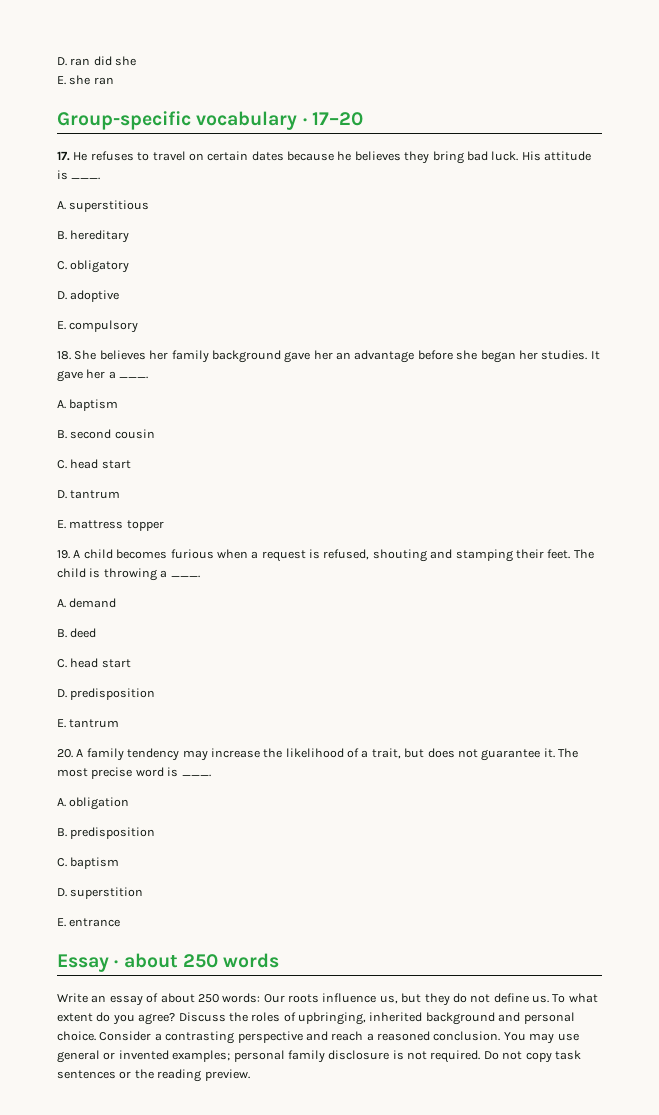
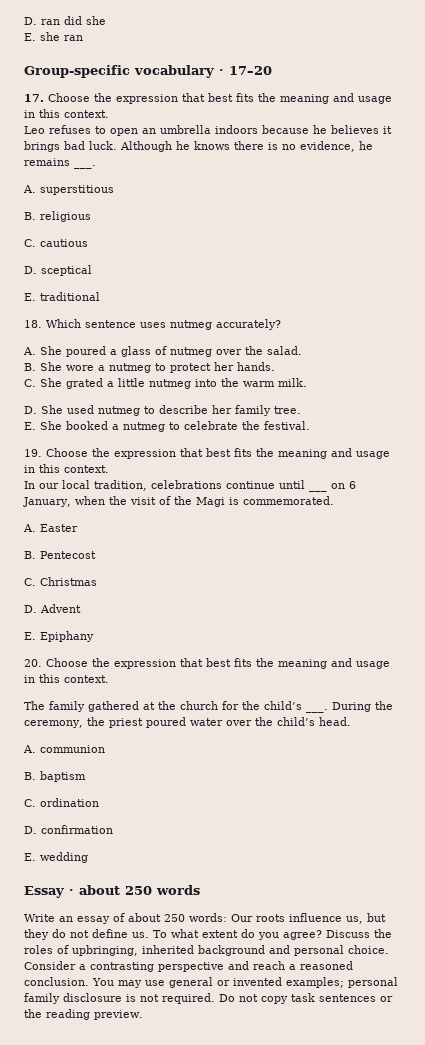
- 17. He refuses to travel on certain dates because he believes they bring bad luck. His attitude is ___.
+ 17. Choose the expression that best fits the meaning and usage in this context.
+ Leo refuses to open an umbrella indoors because he believes it brings bad luck. Although he knows there is no evidence, he remains ___.
- B. hereditary
- C. obligatory
- D. adoptive
- E. compulsory
+ B. religious
+ C. cautious
+ D. sceptical
+ E. traditional
- 18. She believes her family background gave her an advantage before she began her studies. It gave her a ___.
- A. baptism
- B. second cousin
- C. head start
- D. tantrum
- E. mattress topper
- 19. A child becomes furious when a request is refused, shouting and stamping their feet. The child is throwing a ___.
- A. demand
- B. deed
- C. head start
- D. predisposition
- E. tantrum
- 20. A family tendency may increase the likelihood of a trait, but does not guarantee it. The most precise word is ___.
- A. obligation
- B. predisposition
- C. baptism
- D. superstition
- E. entrance
+ 18. Which sentence uses nutmeg accurately?
+ A. She poured a glass of nutmeg over the salad.
+ B. She wore a nutmeg to protect her hands.
+ C. She grated a little nutmeg into the warm milk.
+ D. She used nutmeg to describe her family tree.
+ E. She booked a nutmeg to celebrate the festival.
+ 19. Choose the expression that best fits the meaning and usage in this context.
+ In our local tradition, celebrations continue until ___ on 6 January, when the visit of the Magi is commemorated.
+ A. Easter
+ B. Pentecost
+ C. Christmas
+ D. Advent
+ E. Epiphany
+ 20. Choose the expression that best fits the meaning and usage in this context.
+ The family gathered at the church for the child’s ___. During the ceremony, the priest poured water over the child’s head.
+ A. communion
+ B. baptism
+ C. ordination
+ D. confirmation
+ E. wedding

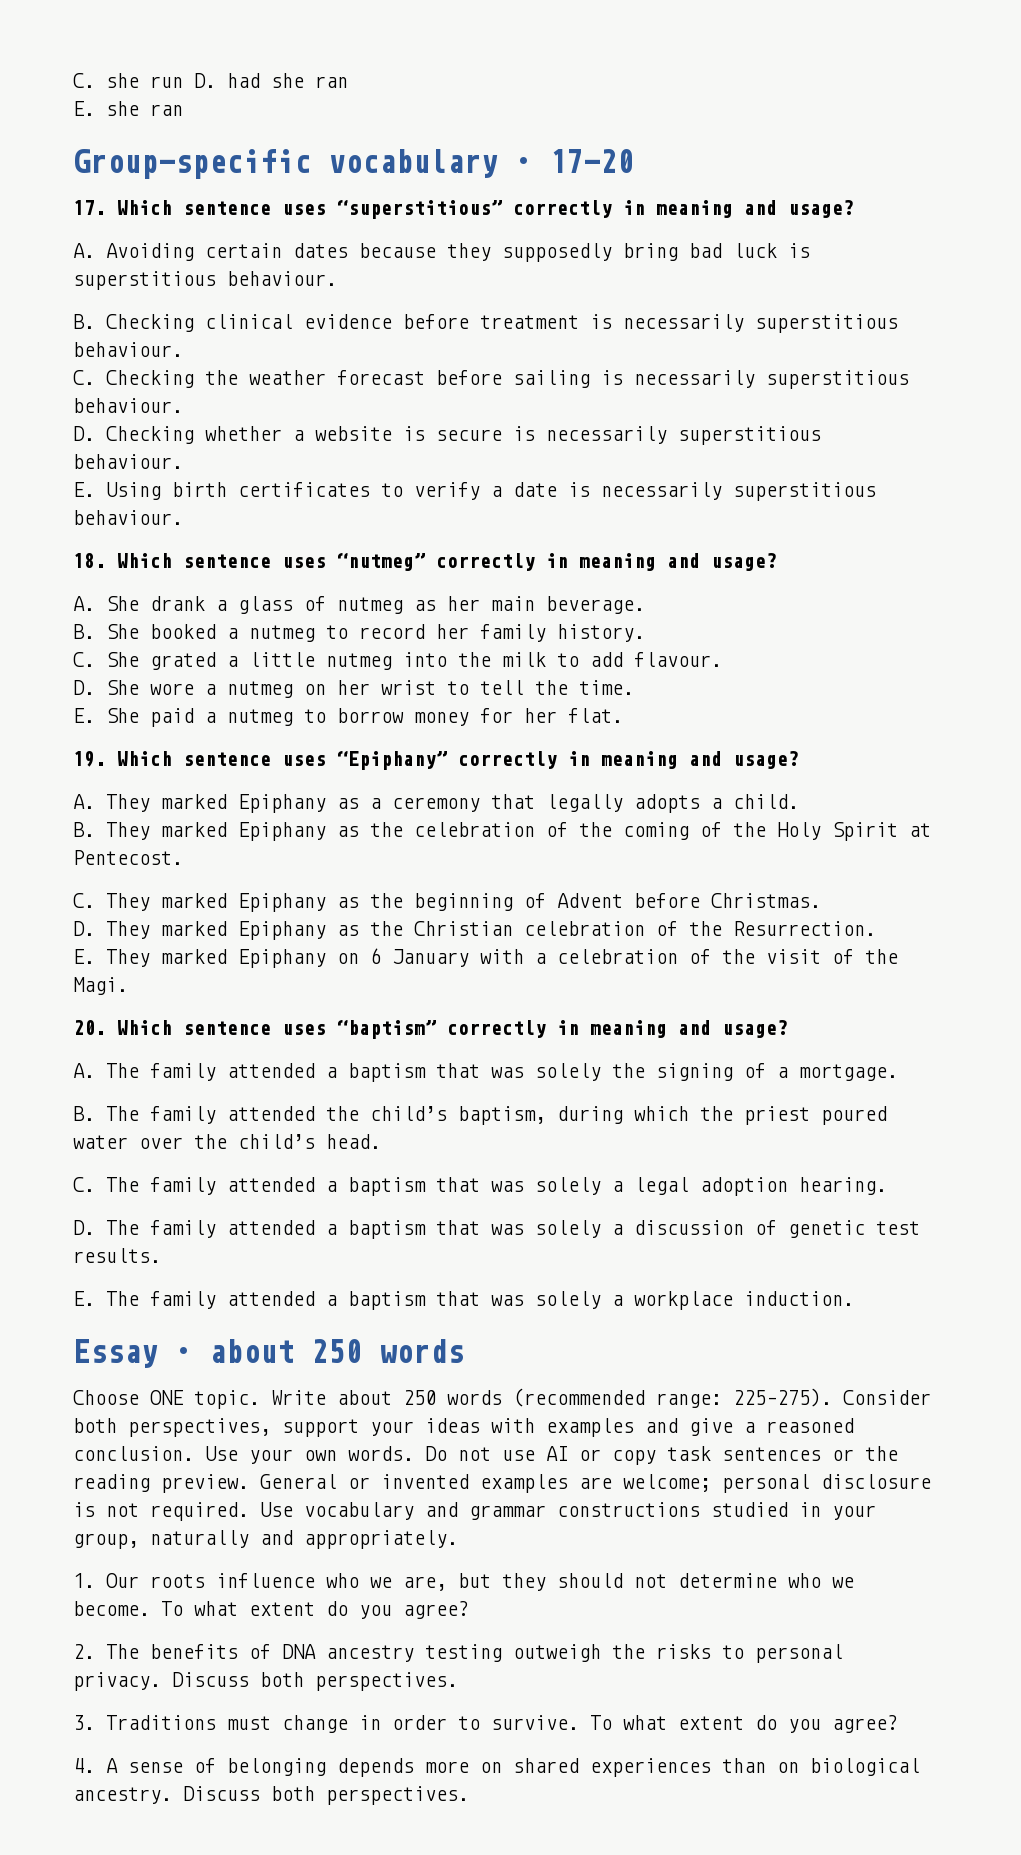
- D. ran did she
+ C. she run D. had she ran
- 17. Choose the expression that best fits the meaning and usage in this context.
- Leo refuses to open an umbrella indoors because he believes it brings bad luck. Although he knows there is no evidence, he remains ___.
- A. superstitious
- B. religious
- C. cautious
- D. sceptical
- E. traditional
- 18. Which sentence uses nutmeg accurately?
+ 17. Which sentence uses “superstitious” correctly in meaning and usage?
+ A. Avoiding certain dates because they supposedly bring bad luck is superstitious behaviour.
+ B. Checking clinical evidence before treatment is necessarily superstitious behaviour.
+ C. Checking the weather forecast before sailing is necessarily superstitious behaviour.
+ D. Checking whether a website is secure is necessarily superstitious behaviour.
+ E. Using birth certificates to verify a date is necessarily superstitious behaviour.
+ 18. Which sentence uses “nutmeg” correctly in meaning and usage?
- A. She poured a glass of nutmeg over the salad.
+ A. She drank a glass of nutmeg as her main beverage.
- B. She wore a nutmeg to protect her hands.
+ B. She booked a nutmeg to record her family history.
- C. She grated a little nutmeg into the warm milk.
- D. She used nutmeg to describe her family tree.
+ C. She grated a little nutmeg into the milk to add flavour.
+ D. She wore a nutmeg on her wrist to tell the time.
- E. She booked a nutmeg to celebrate the festival.
- 19. Choose the expression that best fits the meaning and usage in this context.
- In our local tradition, celebrations continue until ___ on 6 January, when the visit of the Magi is commemorated.
- A. Easter
- B. Pentecost
- C. Christmas
- D. Advent
- E. Epiphany
- 20. Choose the expression that best fits the meaning and usage in this context.
- The family gathered at the church for the child’s ___. During the ceremony, the priest poured water over the child’s head.
+ E. She paid a nutmeg to borrow money for her flat.
+ 19. Which sentence uses “Epiphany” correctly in meaning and usage?
+ A. They marked Epiphany as a ceremony that legally adopts a child.
+ B. They marked Epiphany as the celebration of the coming of the Holy Spirit at Pentecost.
+ C. They marked Epiphany as the beginning of Advent before Christmas.
+ D. They marked Epiphany as the Christian celebration of the Resurrection.
+ E. They marked Epiphany on 6 January with a celebration of the visit of the Magi.
+ 20. Which sentence uses “baptism” correctly in meaning and usage?
+ A. The family attended a baptism that was solely the signing of a mortgage.
+ B. The family attended the child’s baptism, during which the priest poured water over the child’s head.
- A. communion
- B. baptism
- C. ordination
- D. confirmation
- E. wedding
+ C. The family attended a baptism that was solely a legal adoption hearing.
+ D. The family attended a baptism that was solely a discussion of genetic test results.
+ E. The family attended a baptism that was solely a workplace induction.
- Write an essay of about 250 words: Our roots influence us, but they do not define us. To what extent do you agree? Discuss the roles of upbringing, inherited background and personal choice. Consider a contrasting perspective and reach a reasoned conclusion. You may use general or invented examples; personal family disclosure is not required. Do not copy task sentences or the reading preview.
+ Choose ONE topic. Write about 250 words (recommended range: 225–275). Consider both perspectives, support your ideas with examples and give a reasoned conclusion. Use your own words. Do not use AI or copy task sentences or the reading preview.
+ General or invented examples are welcome; personal disclosure is not required. Use vocabulary and grammar constructions studied in your group, naturally and appropriately.
+ 1. Our roots influence who we are, but they should not determine who we become. To what extent do you agree?
+ 2. The benefits of DNA ancestry testing outweigh the risks to personal privacy. Discuss both perspectives.
+ 3. Traditions must change in order to survive. To what extent do you agree?
+ 4. A sense of belonging depends more on shared experiences than on biological ancestry. Discuss both perspectives.

